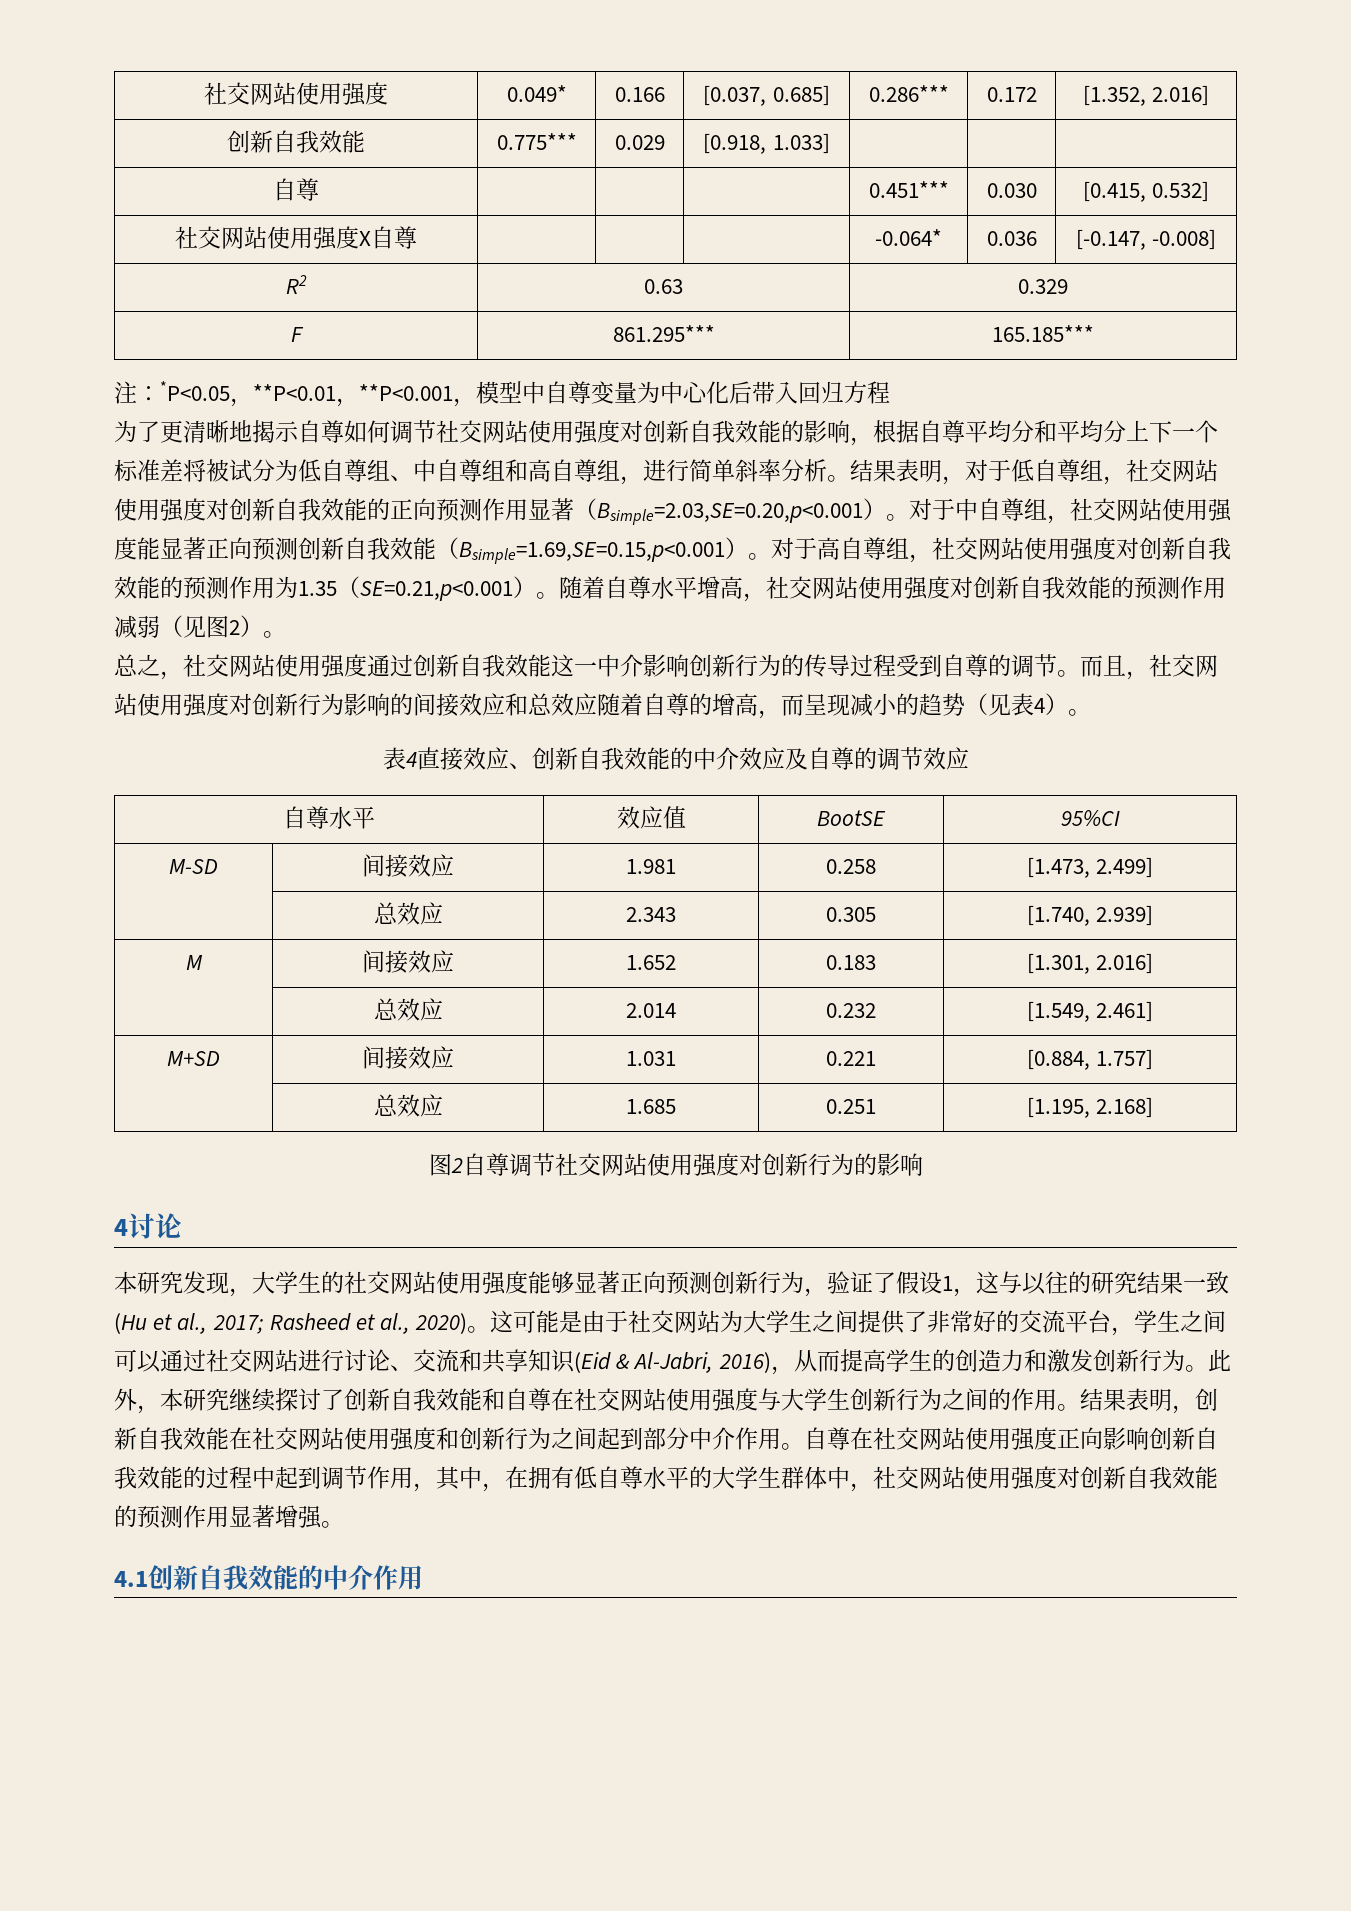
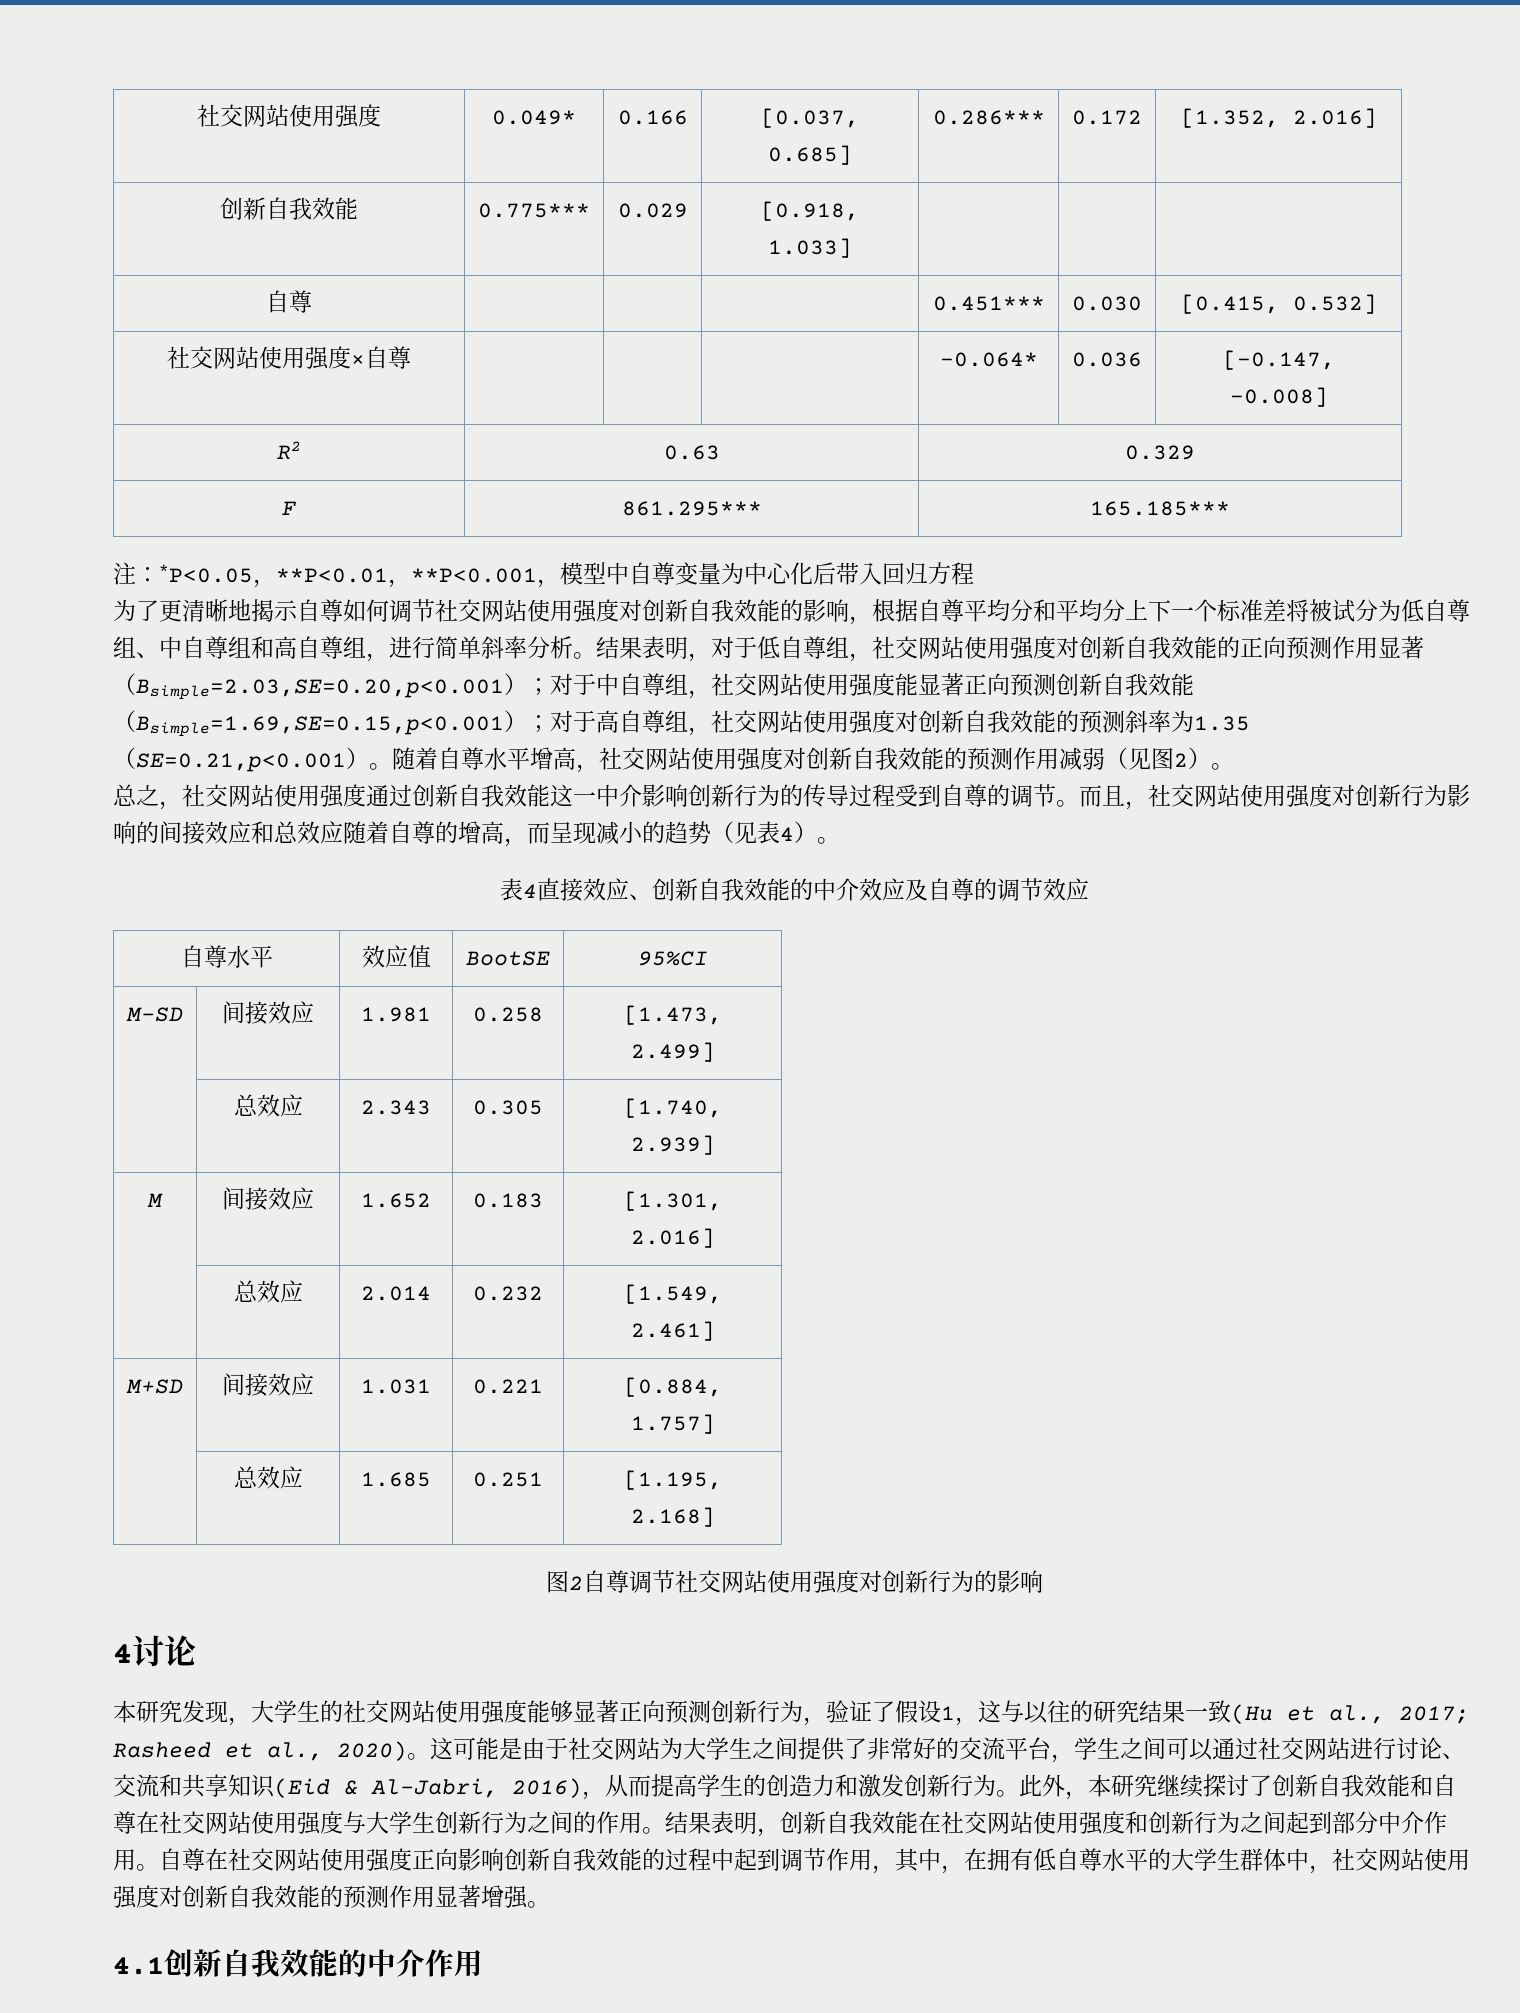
- 社交网站使用强度X自尊 | | | | -0.064* | 0.036 | [-0.147, -0.008]
+ 社交网站使用强度×自尊 | | | | -0.064* | 0.036 | [-0.147, -0.008]
- 结果表明，对于低自尊组，社交网站使用强度对创新自我效能的正向预测作用显著（Bsimple=2.03,SE=0.20,p<0.001）。对于中自尊组，社交网站使用强度能显著正向预测创新自我效能（Bsimple=1.69,SE=0.15,p<0.001）。对于高自尊组，社交网站使用强度对创新自我效能的预测作用为1.35（SE=0.21,p<0.001）。
+ 结果表明，对于低自尊组，社交网站使用强度对创新自我效能的正向预测作用显著（Bsimple=2.03,SE=0.20,p<0.001）；对于中自尊组，社交网站使用强度能显著正向预测创新自我效能（Bsimple=1.69,SE=0.15,p<0.001）；对于高自尊组，社交网站使用强度对创新自我效能的预测斜率为1.35（SE=0.21,p<0.001）。

